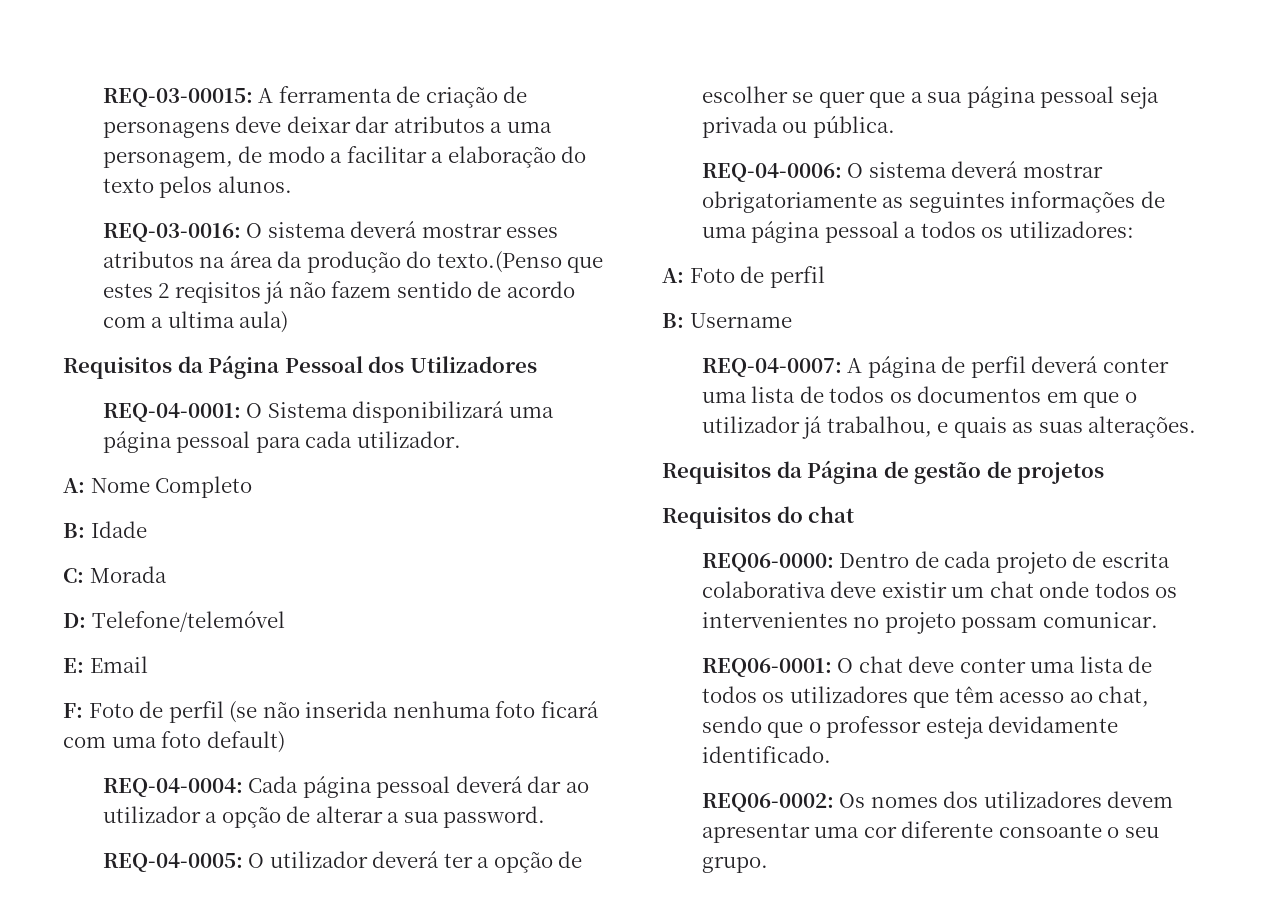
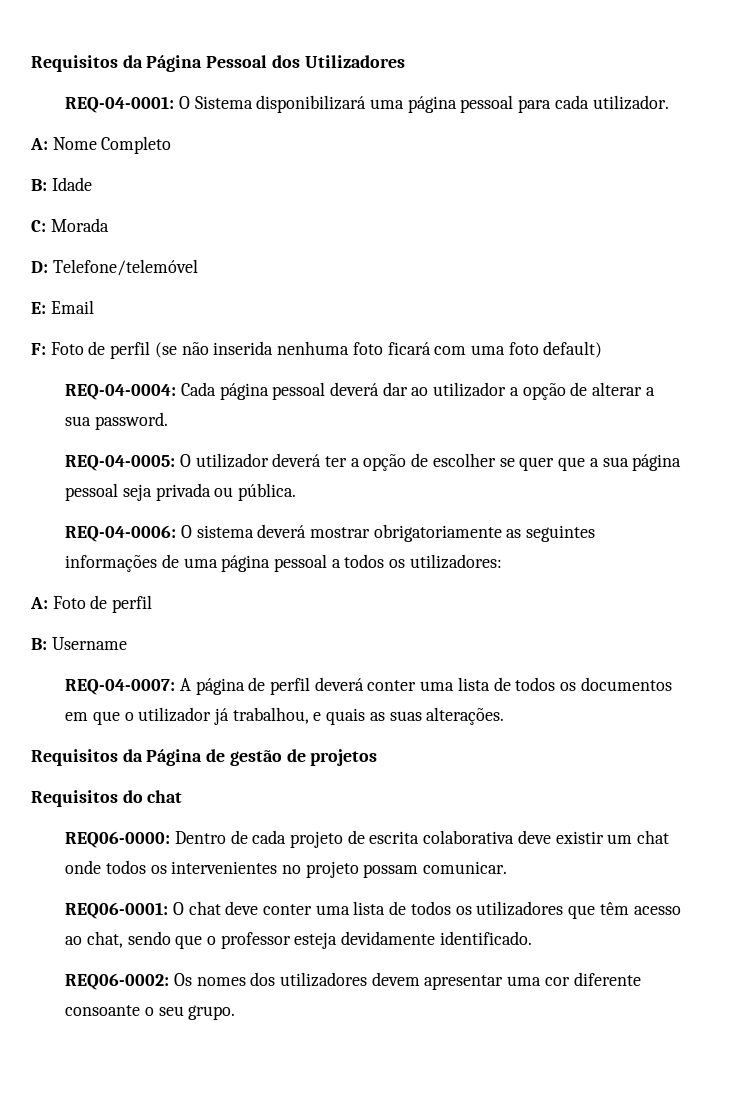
- REQ-03-00015: A ferramenta de criação de personagens deve deixar dar atributos a uma personagem, de modo a facilitar a elaboração do texto pelos alunos.
- REQ-03-0016: O sistema deverá mostrar esses atributos na área da produção do texto.(Penso que estes 2 reqisitos já não fazem sentido de acordo com a ultima aula)

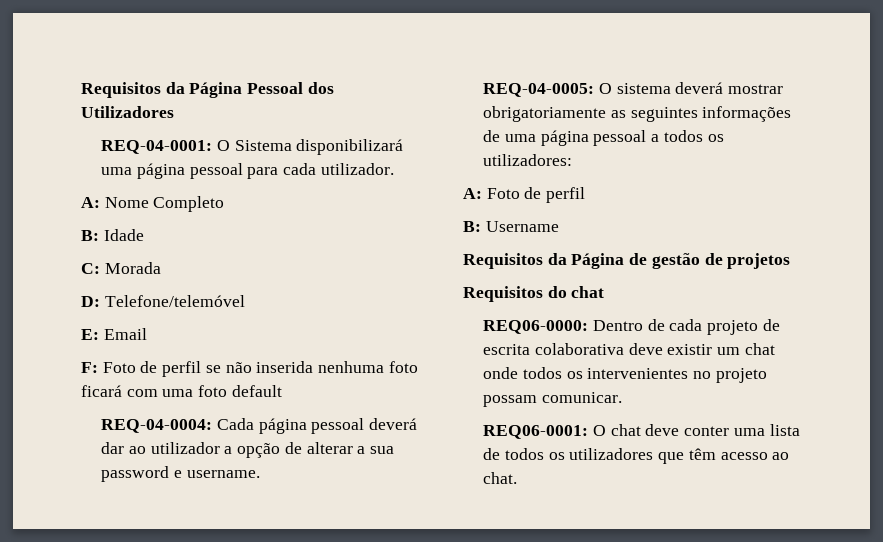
- F: Foto de perfil (se não inserida nenhuma foto ficará com uma foto default)
+ F: Foto de perfil se não inserida nenhuma foto ficará com uma foto default
- REQ-04-0004: Cada página pessoal deverá dar ao utilizador a opção de alterar a sua password.
+ REQ-04-0004: Cada página pessoal deverá dar ao utilizador a opção de alterar a sua password e username.
- REQ-04-0005: O utilizador deverá ter a opção de escolher se quer que a sua página pessoal seja privada ou pública.
- REQ-04-0006: O sistema deverá mostrar obrigatoriamente as seguintes informações de uma página pessoal a todos os utilizadores:
+ REQ-04-0005: O sistema deverá mostrar obrigatoriamente as seguintes informações de uma página pessoal a todos os utilizadores:
- REQ-04-0007: A página de perfil deverá conter uma lista de todos os documentos em que o utilizador já trabalhou, e quais as suas alterações.
- REQ06-0001: O chat deve conter uma lista de todos os utilizadores que têm acesso ao chat, sendo que o professor esteja devidamente identificado.
- REQ06-0002: Os nomes dos utilizadores devem apresentar uma cor diferente consoante o seu grupo.
+ REQ06-0001: O chat deve conter uma lista de todos os utilizadores que têm acesso ao chat.

